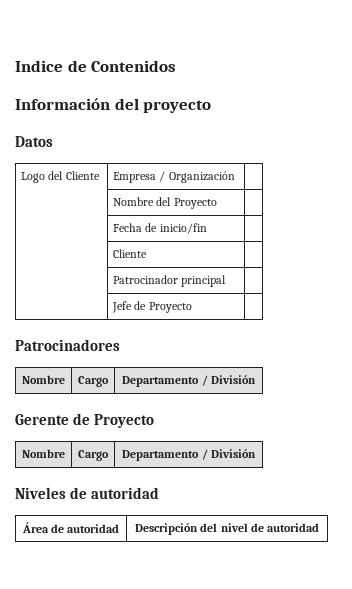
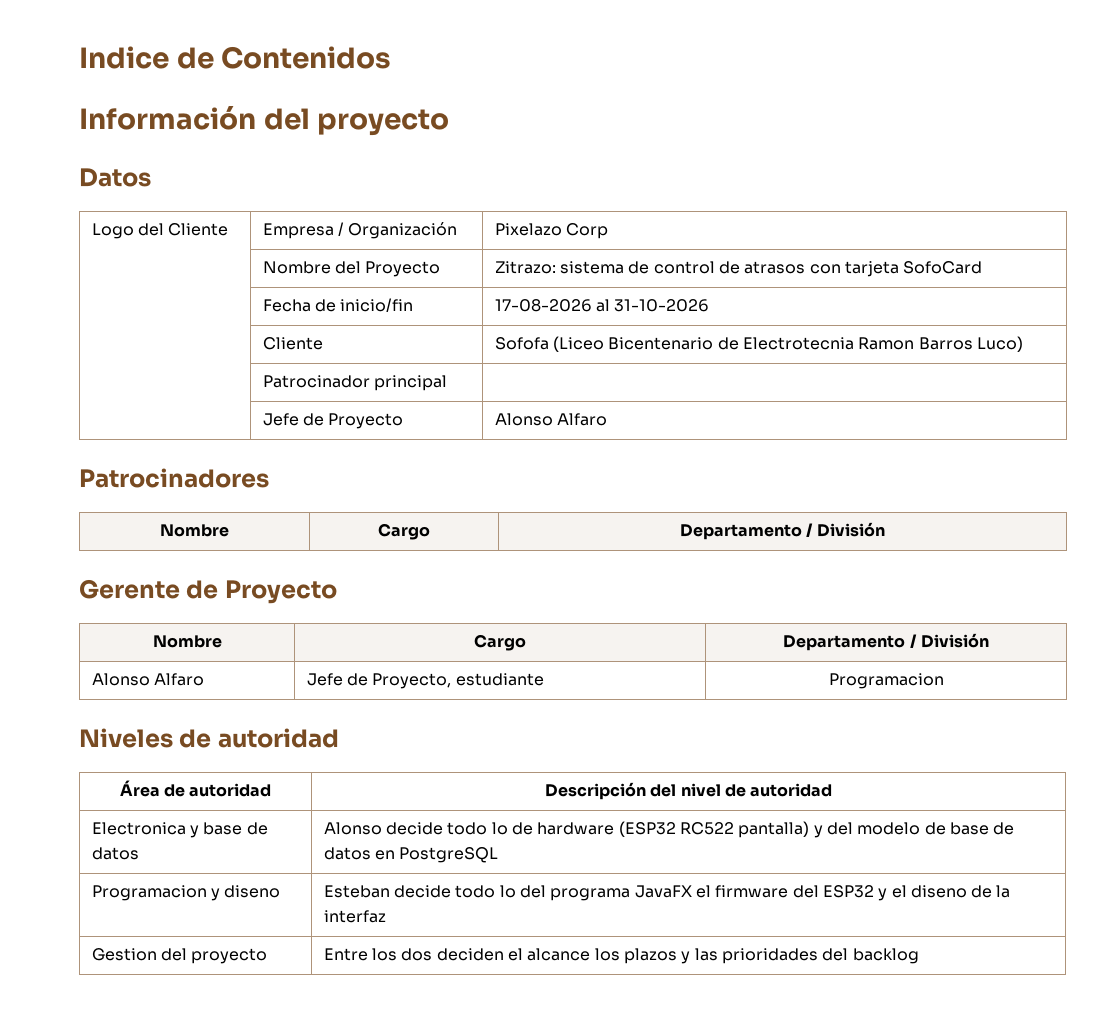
- Logo del Cliente | Empresa / Organización |
+ Logo del Cliente | Empresa / Organización | Pixelazo Corp
- | Nombre del Proyecto |
- | Fecha de inicio/fin |
- | Cliente |
+ | Nombre del Proyecto | Zitrazo: sistema de control de atrasos con tarjeta SofoCard
+ | Fecha de inicio/fin | 17-08-2026 al 31-10-2026
+ | Cliente | Sofofa (Liceo Bicentenario de Electrotecnia Ramon Barros Luco)
- | Jefe de Proyecto |
+ | Jefe de Proyecto | Alonso Alfaro
+ Alonso Alfaro | Jefe de Proyecto, estudiante | Programacion
+ Electronica y base de datos | Alonso decide todo lo de hardware (ESP32 RC522 pantalla) y del modelo de base de datos en PostgreSQL
+ Programacion y diseno | Esteban decide todo lo del programa JavaFX el firmware del ESP32 y el diseno de la interfaz
+ Gestion del proyecto | Entre los dos deciden el alcance los plazos y las prioridades del backlog

